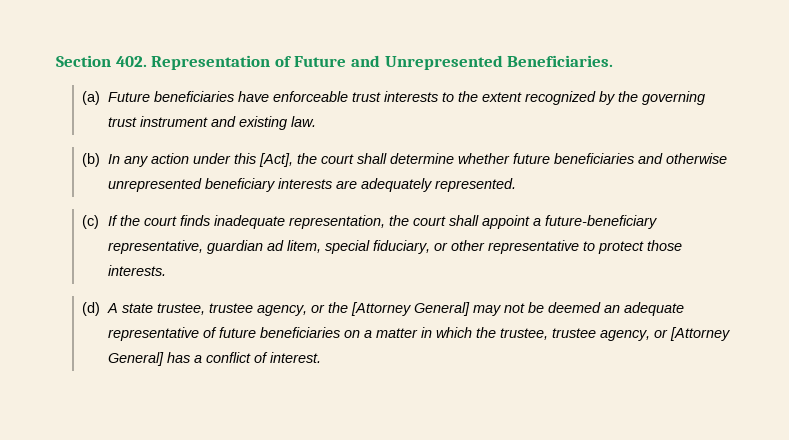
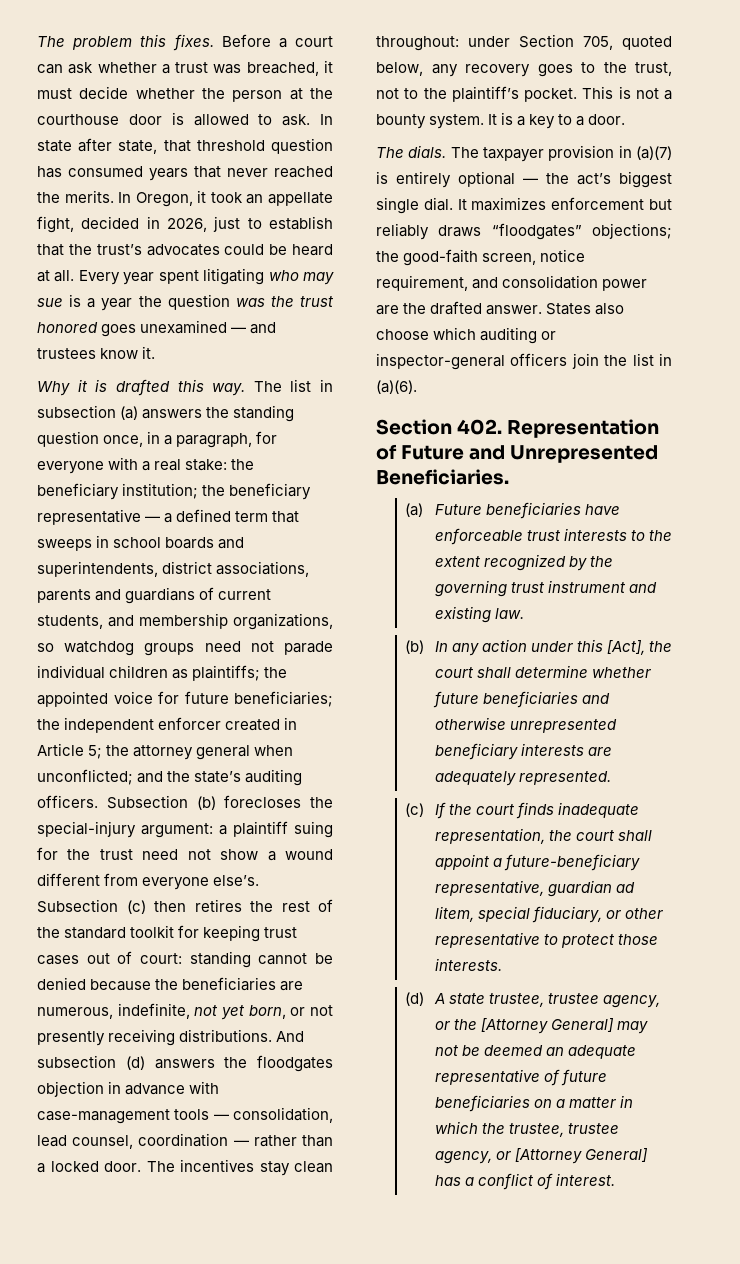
+ The problem this fixes. Before a court can ask whether a trust was breached, it must decide whether the person at the courthouse door is allowed to ask. In state after state, that threshold question has consumed years that never reached the merits. In Oregon, it took an appellate fight, decided in 2026, just to establish that the trust’s advocates could be heard at all. Every year spent litigating who may sue is a year the question was the trust honored goes unexamined — and trustees know it.
+ Why it is drafted this way. The list in subsection (a) answers the standing question once, in a paragraph, for everyone with a real stake: the beneficiary institution; the beneficiary representative — a defined term that sweeps in school boards and superintendents, district associations, parents and guardians of current students, and membership organizations, so watchdog groups need not parade individual children as plaintiffs; the appointed voice for future beneficiaries; the independent enforcer created in Article 5; the attorney general when unconflicted; and the state’s auditing officers. Subsection (b) forecloses the special-injury argument: a plaintiff suing for the trust need not show a wound different from everyone else’s. Subsection (c) then retires the rest of the standard toolkit for keeping trust cases out of court: standing cannot be denied because the beneficiaries are numerous, indefinite, not yet born, or not presently receiving distributions. And subsection (d) answers the floodgates objection in advance with case-management tools — consolidation, lead counsel, coordination — rather than a locked door. The incentives stay clean throughout: under Section 705, quoted below, any recovery goes to the trust, not to the plaintiff’s pocket. This is not a bounty system. It is a key to a door.
+ The dials. The taxpayer provision in (a)(7) is entirely optional — the act’s biggest single dial. It maximizes enforcement but reliably draws “floodgates” objections; the good-faith screen, notice requirement, and consolidation power are the drafted answer. States also choose which auditing or inspector-general officers join the list in (a)(6).

